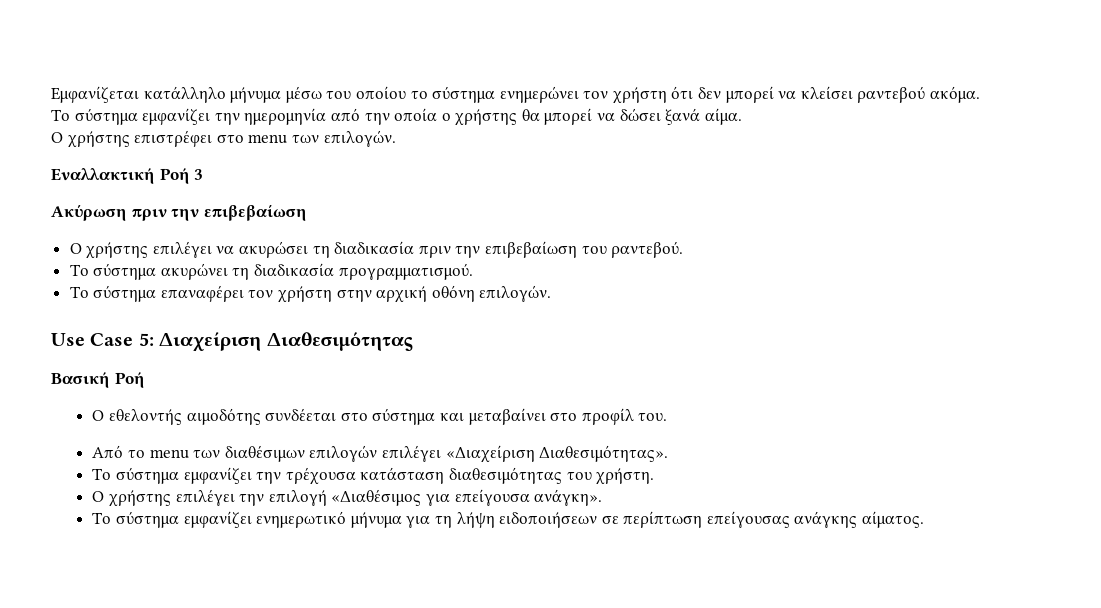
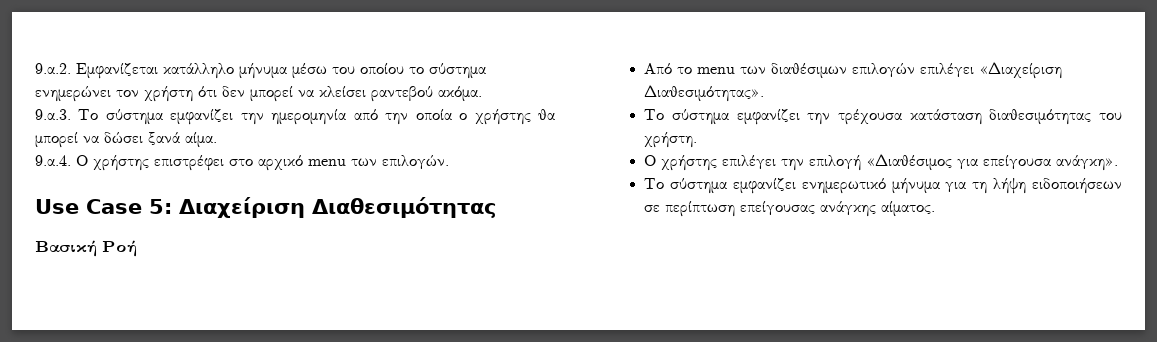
- Εμφανίζεται κατάλληλο μήνυμα μέσω του οποίου το σύστημα ενημερώνει τον χρήστη ότι δεν μπορεί να κλείσει ραντεβού ακόμα.
+ 9.α.2. Εμφανίζεται κατάλληλο μήνυμα μέσω του οποίου το σύστημα ενημερώνει τον χρήστη ότι δεν μπορεί να κλείσει ραντεβού ακόμα.
- Το σύστημα εμφανίζει την ημερομηνία από την οποία ο χρήστης θα μπορεί να δώσει ξανά αίμα.
+ 9.α.3. Το σύστημα εμφανίζει την ημερομηνία από την οποία ο χρήστης θα μπορεί να δώσει ξανά αίμα.
- Ο χρήστης επιστρέφει στο menu των επιλογών.
+ 9.α.4. Ο χρήστης επιστρέφει στο αρχικό menu των επιλογών.
- Εναλλακτική Ροή 3
- Ακύρωση πριν την επιβεβαίωση
- Ο χρήστης επιλέγει να ακυρώσει τη διαδικασία πριν την επιβεβαίωση του ραντεβού.
- Το σύστημα ακυρώνει τη διαδικασία προγραμματισμού.
- Το σύστημα επαναφέρει τον χρήστη στην αρχική οθόνη επιλογών.
- Ο εθελοντής αιμοδότης συνδέεται στο σύστημα και μεταβαίνει στο προφίλ του.

